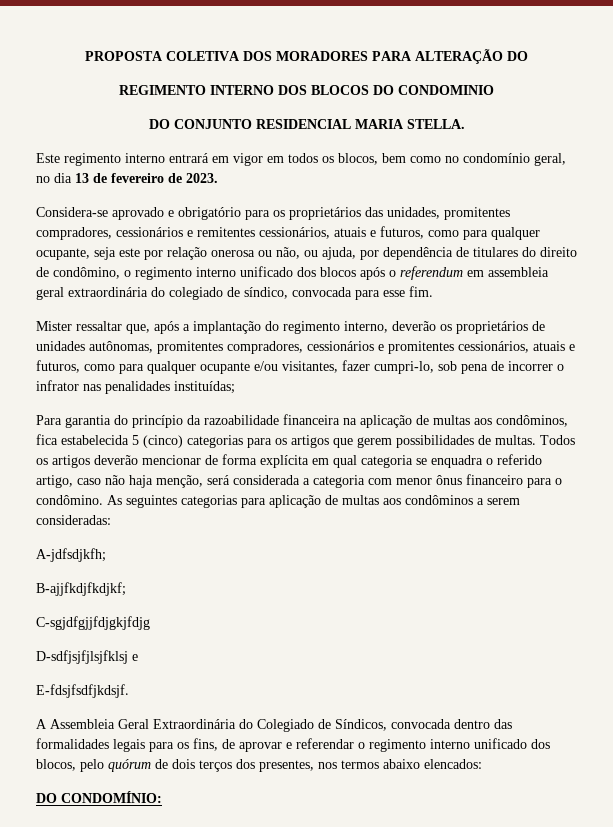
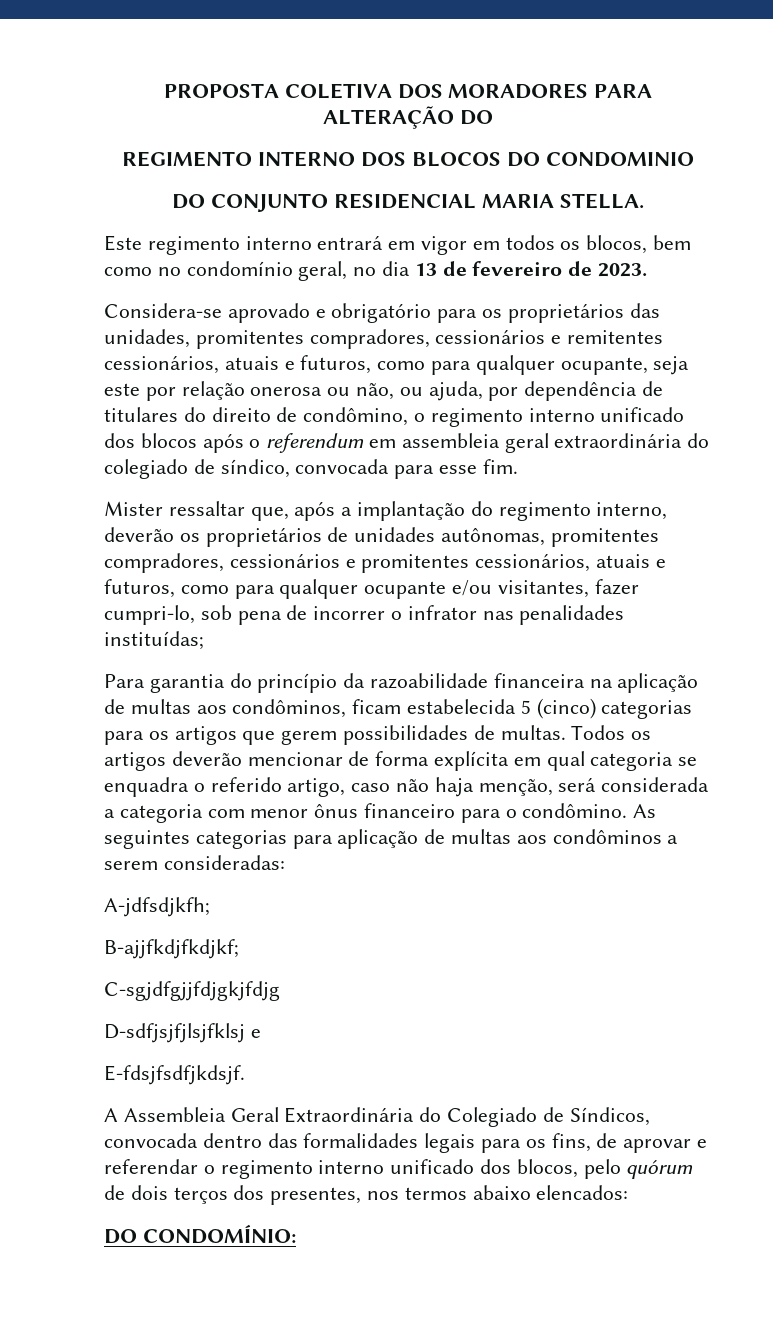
- Para garantia do princípio da razoabilidade financeira na aplicação de multas aos condôminos, fica estabelecida 5 (cinco) categorias para os artigos que gerem possibilidades de multas.
+ Para garantia do princípio da razoabilidade financeira na aplicação de multas aos condôminos, ficam estabelecida 5 (cinco) categorias para os artigos que gerem possibilidades de multas.

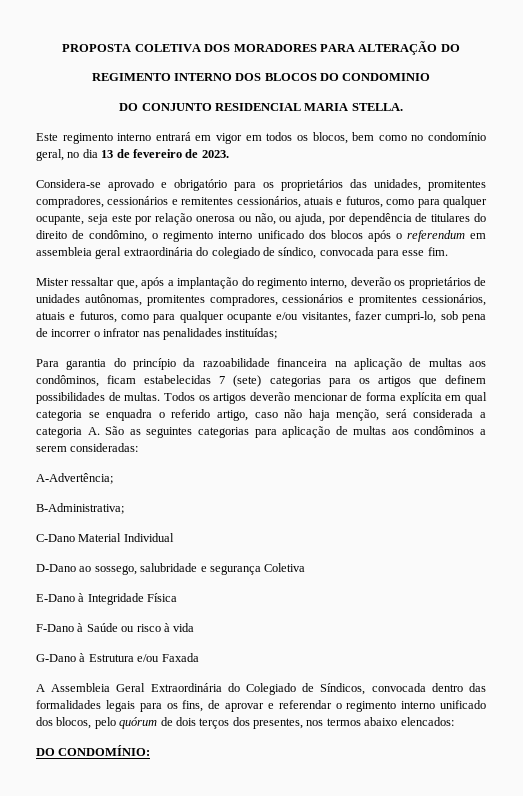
- Para garantia do princípio da razoabilidade financeira na aplicação de multas aos condôminos, ficam estabelecida 5 (cinco) categorias para os artigos que gerem possibilidades de multas.
+ Para garantia do princípio da razoabilidade financeira na aplicação de multas aos condôminos, ficam estabelecidas 7 (sete) categorias para os artigos que definem possibilidades de multas.
- Todos os artigos deverão mencionar de forma explícita em qual categoria se enquadra o referido artigo, caso não haja menção, será considerada a categoria com menor ônus financeiro para o condômino. As seguintes categorias para aplicação de multas aos condôminos a serem consideradas:
+ Todos os artigos deverão mencionar de forma explícita em qual categoria se enquadra o referido artigo, caso não haja menção, será considerada a categoria A. São as seguintes categorias para aplicação de multas aos condôminos a serem consideradas:
- A-jdfsdjkfh;
- B-ajjfkdjfkdjkf;
- C-sgjdfgjjfdjgkjfdjg
- D-sdfjsjfjlsjfklsj e
- E-fdsjfsdfjkdsjf.
+ A-Advertência;
+ B-Administrativa;
+ C-Dano Material Individual
+ D-Dano ao sossego, salubridade e segurança Coletiva
+ E-Dano à Integridade Física
+ F-Dano à Saúde ou risco à vida
+ G-Dano à Estrutura e/ou Faxada

